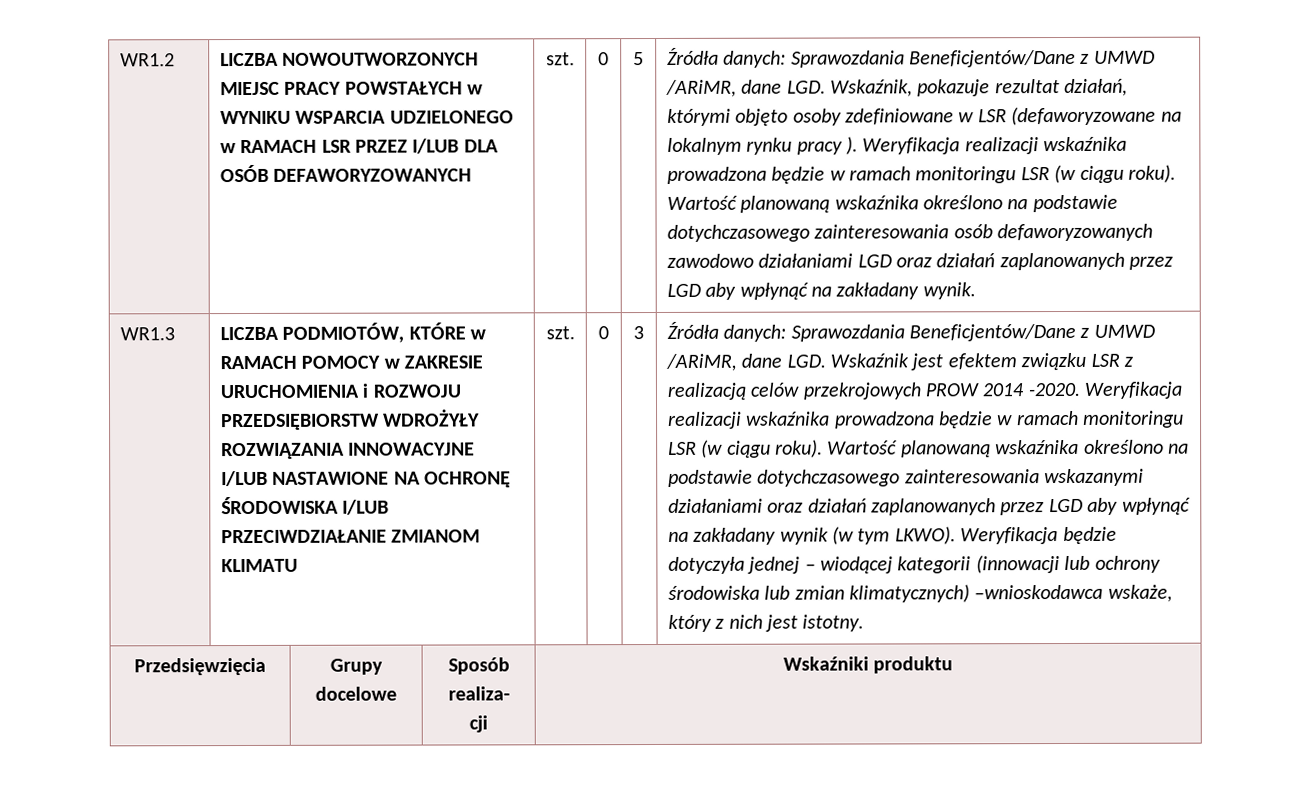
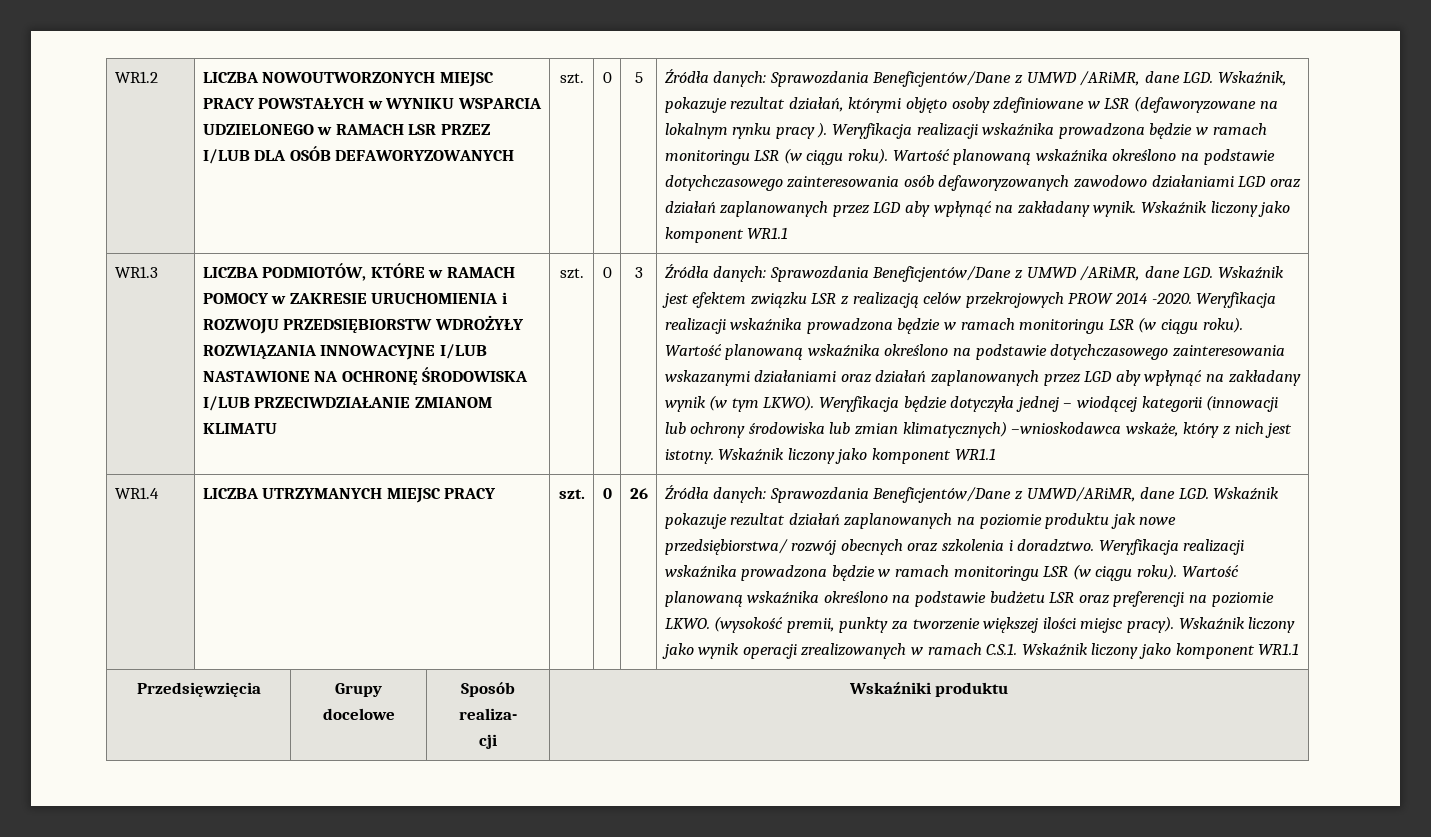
- Wartość planowaną wskaźnika określono na podstawie dotychczasowego zainteresowania osób defaworyzowanych zawodowo działaniami LGD oraz działań zaplanowanych przez LGD aby wpłynąć na zakładany wynik.
+ Wartość planowaną wskaźnika określono na podstawie dotychczasowego zainteresowania osób defaworyzowanych zawodowo działaniami LGD oraz działań zaplanowanych przez LGD aby wpłynąć na zakładany wynik. Wskaźnik liczony jako komponent WR1.1
- Weryfikacja będzie dotyczyła jednej – wiodącej kategorii (innowacji lub ochrony środowiska lub zmian klimatycznych) –wnioskodawca wskaże, który z nich jest istotny.
+ Weryfikacja będzie dotyczyła jednej – wiodącej kategorii (innowacji lub ochrony środowiska lub zmian klimatycznych) –wnioskodawca wskaże, który z nich jest istotny. Wskaźnik liczony jako komponent WR1.1
+ WR1.4 | LICZBA UTRZYMANYCH MIEJSC PRACY | szt. | 0 | 26 | Źródła danych: Sprawozdania Beneficjentów/Dane z UMWD/ARiMR, dane LGD. Wskaźnik pokazuje rezultat działań zaplanowanych na poziomie produktu jak nowe przedsiębiorstwa/ rozwój obecnych oraz szkolenia i doradztwo. Weryfikacja realizacji wskaźnika prowadzona będzie w ramach monitoringu LSR (w ciągu roku). Wartość planowaną wskaźnika określono na podstawie budżetu LSR oraz preferencji na poziomie LKWO. (wysokość premii, punkty za tworzenie większej ilości miejsc pracy). Wskaźnik liczony jako wynik operacji zrealizowanych w ramach C.S.1. Wskaźnik liczony jako komponent WR1.1

